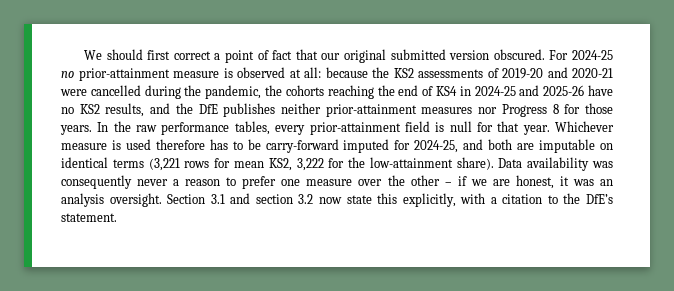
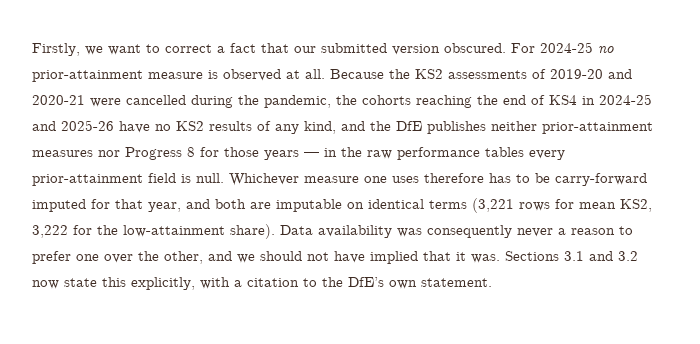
- We should first correct a point of fact that our original submitted version obscured.
+ Firstly, we want to correct a fact that our submitted version obscured.
- For 2024-25 no prior-attainment measure is observed at all: because the KS2 assessments of 2019-20 and 2020-21 were cancelled during the pandemic, the cohorts reaching the end of KS4 in 2024-25 and 2025-26 have no KS2 results, and the DfE publishes neither prior-attainment measures nor Progress 8 for those years. In the raw performance tables, every prior-attainment field is null for that year. Whichever measure is used therefore has to be carry-forward imputed for 2024-25, and both are imputable on identical terms (3,221 rows for mean KS2, 3,222 for the low-attainment share).
+ For 2024-25 no prior-attainment measure is observed at all. Because the KS2 assessments of 2019-20 and 2020-21 were cancelled during the pandemic, the cohorts reaching the end of KS4 in 2024-25 and 2025-26 have no KS2 results of any kind, and the DfE publishes neither prior-attainment measures nor Progress 8 for those years — in the raw performance tables every prior-attainment field is null. Whichever measure one uses therefore has to be carry-forward imputed for that year, and both are imputable on identical terms (3,221 rows for mean KS2, 3,222 for the low-attainment share).
- Data availability was consequently never a reason to prefer one measure over the other – if we are honest, it was an analysis oversight. Section 3.1 and section 3.2 now state this explicitly, with a citation to the DfE’s statement.
+ Data availability was consequently never a reason to prefer one over the other, and we should not have implied that it was. Sections 3.1 and 3.2 now state this explicitly, with a citation to the DfE’s own statement.

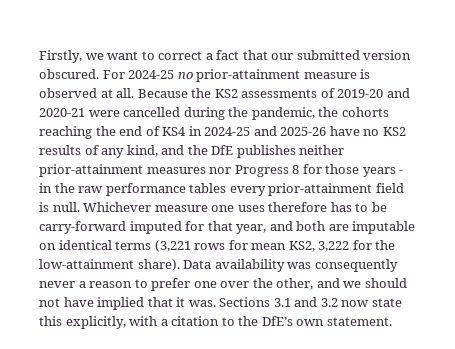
- Because the KS2 assessments of 2019-20 and 2020-21 were cancelled during the pandemic, the cohorts reaching the end of KS4 in 2024-25 and 2025-26 have no KS2 results of any kind, and the DfE publishes neither prior-attainment measures nor Progress 8 for those years — in the raw performance tables every prior-attainment field is null.
+ Because the KS2 assessments of 2019-20 and 2020-21 were cancelled during the pandemic, the cohorts reaching the end of KS4 in 2024-25 and 2025-26 have no KS2 results of any kind, and the DfE publishes neither prior-attainment measures nor Progress 8 for those years - in the raw performance tables every prior-attainment field is null.

